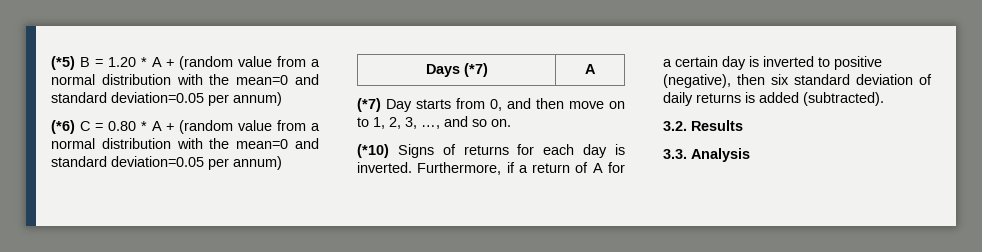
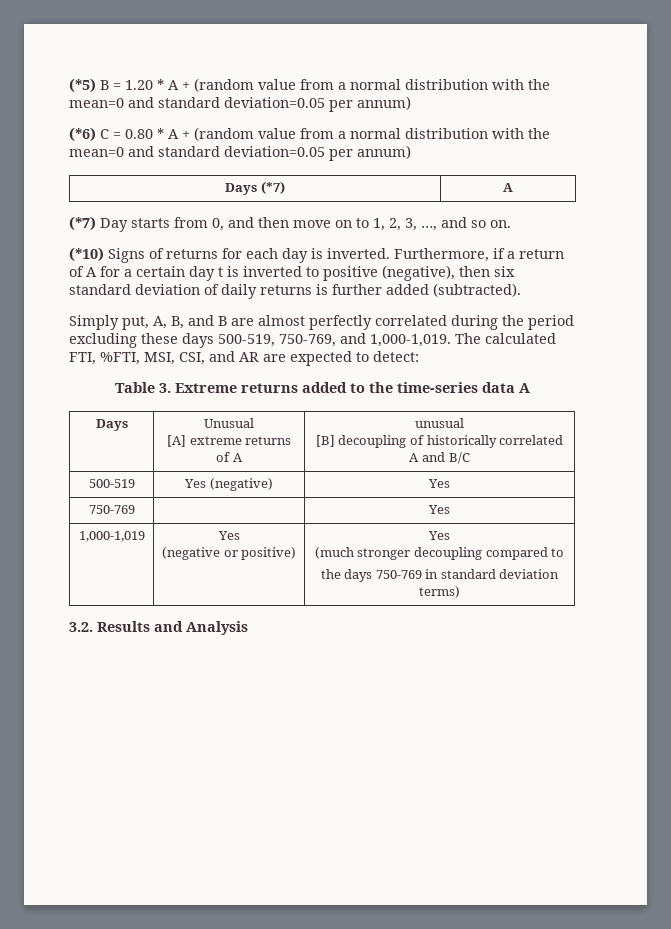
- Furthermore, if a return of A for a certain day is inverted to positive (negative), then six standard deviation of daily returns is added (subtracted).
+ Furthermore, if a return of A for a certain day t is inverted to positive (negative), then six standard deviation of daily returns is further added (subtracted).
+ Simply put, A, B, and B are almost perfectly correlated during the period excluding these days 500-519, 750-769, and 1,000-1,019. The calculated FTI, %FTI, MSI, CSI, and AR are expected to detect:
+ Table 3. Extreme returns added to the time-series data A
+ Days | Unusual
+ [A] extreme returns of A | unusual
+ [B] decoupling of historically correlated A and B/C
+ 500-519 | Yes (negative) | Yes
+ 750-769 | | Yes
+ 1,000-1,019 | Yes
+ (negative or positive) | Yes
+ (much stronger decoupling compared to
+ the days 750-769 in standard deviation terms)
- 3.2. Results
- 3.3. Analysis
+ 3.2. Results and Analysis

